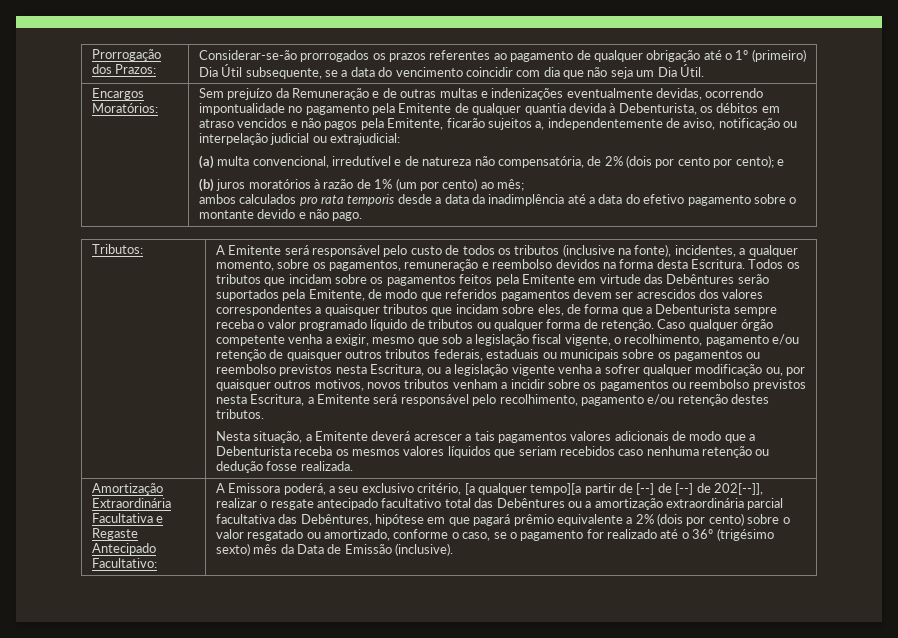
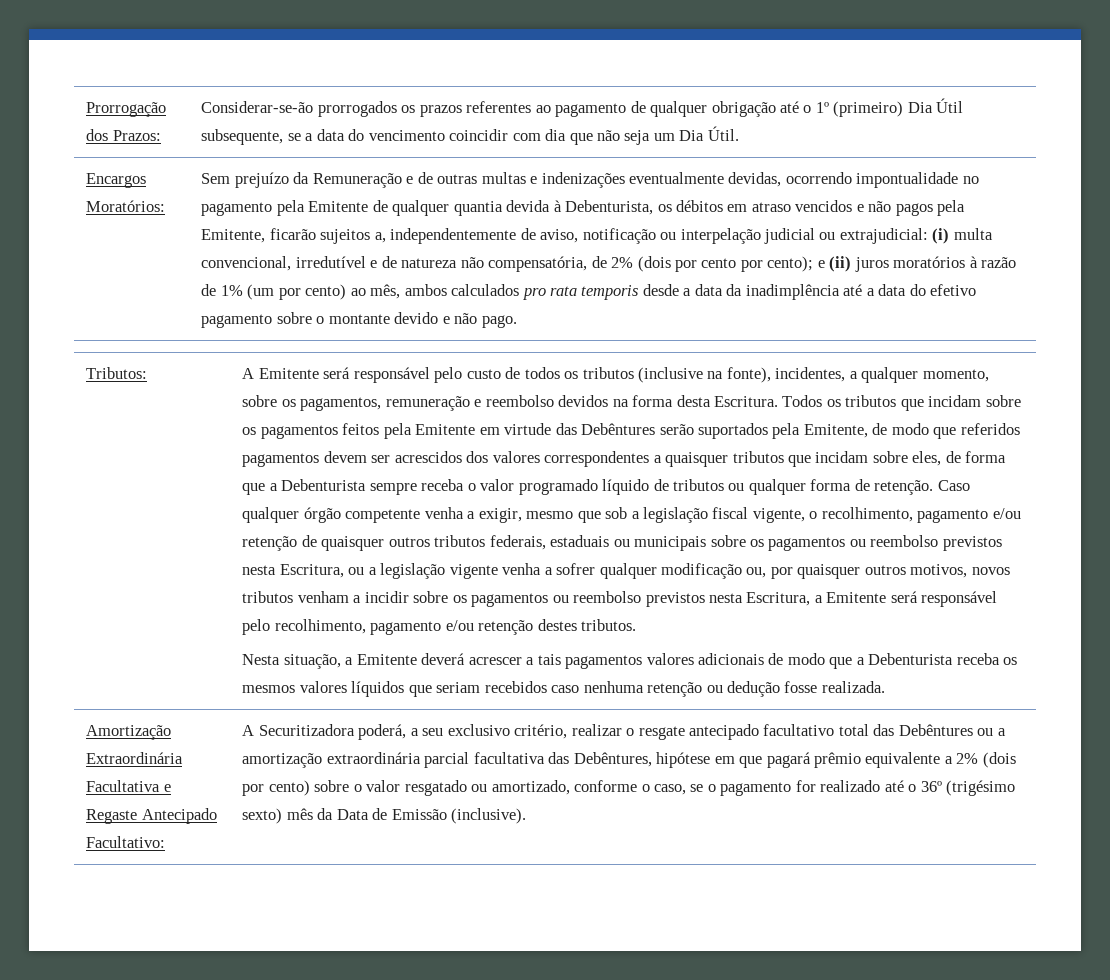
- Sem prejuízo da Remuneração e de outras multas e indenizações eventualmente devidas, ocorrendo impontualidade no pagamento pela Emitente de qualquer quantia devida à Debenturista, os débitos em atraso vencidos e não pagos pela Emitente, ficarão sujeitos a, independentemente de aviso, notificação ou interpelação judicial ou extrajudicial:
- (a) multa convencional, irredutível e de natureza não compensatória, de 2% (dois por cento por cento); e
- (b) juros moratórios à razão de 1% (um por cento) ao mês;
- ambos calculados pro rata temporis desde a data da inadimplência até a data do efetivo pagamento sobre o montante devido e não pago.
+ Sem prejuízo da Remuneração e de outras multas e indenizações eventualmente devidas, ocorrendo impontualidade no pagamento pela Emitente de qualquer quantia devida à Debenturista, os débitos em atraso vencidos e não pagos pela Emitente, ficarão sujeitos a, independentemente de aviso, notificação ou interpelação judicial ou extrajudicial: (i) multa convencional, irredutível e de natureza não compensatória, de 2% (dois por cento por cento); e (ii) juros moratórios à razão de 1% (um por cento) ao mês, ambos calculados pro rata temporis desde a data da inadimplência até a data do efetivo pagamento sobre o montante devido e não pago.
- A Emissora poderá, a seu exclusivo critério, [a qualquer tempo][a partir de [--] de [--] de 202[--]], realizar o resgate antecipado facultativo total das Debêntures ou a amortização extraordinária parcial facultativa das Debêntures, hipótese em que pagará prêmio equivalente a 2% (dois por cento) sobre o valor resgatado ou amortizado, conforme o caso, se o pagamento for realizado até o 36º (trigésimo sexto) mês da Data de Emissão (inclusive).
+ A Securitizadora poderá, a seu exclusivo critério, realizar o resgate antecipado facultativo total das Debêntures ou a amortização extraordinária parcial facultativa das Debêntures, hipótese em que pagará prêmio equivalente a 2% (dois por cento) sobre o valor resgatado ou amortizado, conforme o caso, se o pagamento for realizado até o 36º (trigésimo sexto) mês da Data de Emissão (inclusive).

